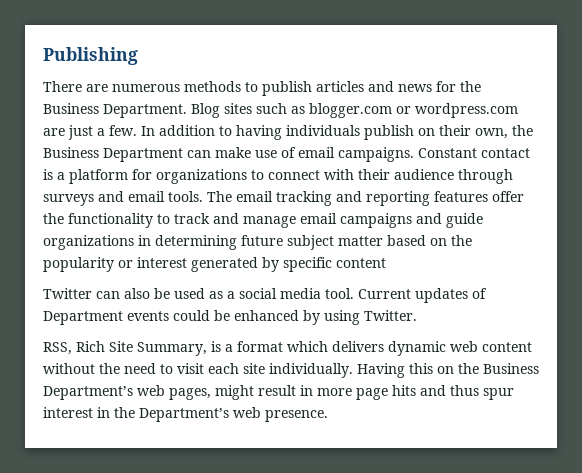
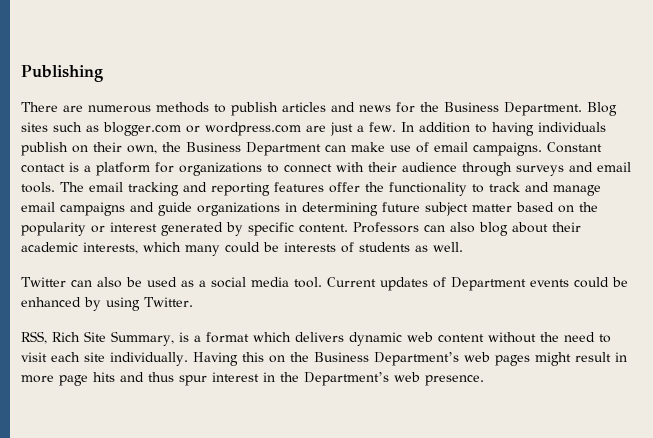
- The email tracking and reporting features offer the functionality to track and manage email campaigns and guide organizations in determining future subject matter based on the popularity or interest generated by specific content
+ The email tracking and reporting features offer the functionality to track and manage email campaigns and guide organizations in determining future subject matter based on the popularity or interest generated by specific content. Professors can also blog about their academic interests, which many could be interests of students as well.
- Having this on the Business Department’s web pages, might result in more page hits and thus spur interest in the Department’s web presence.
+ Having this on the Business Department’s web pages might result in more page hits and thus spur interest in the Department’s web presence.

